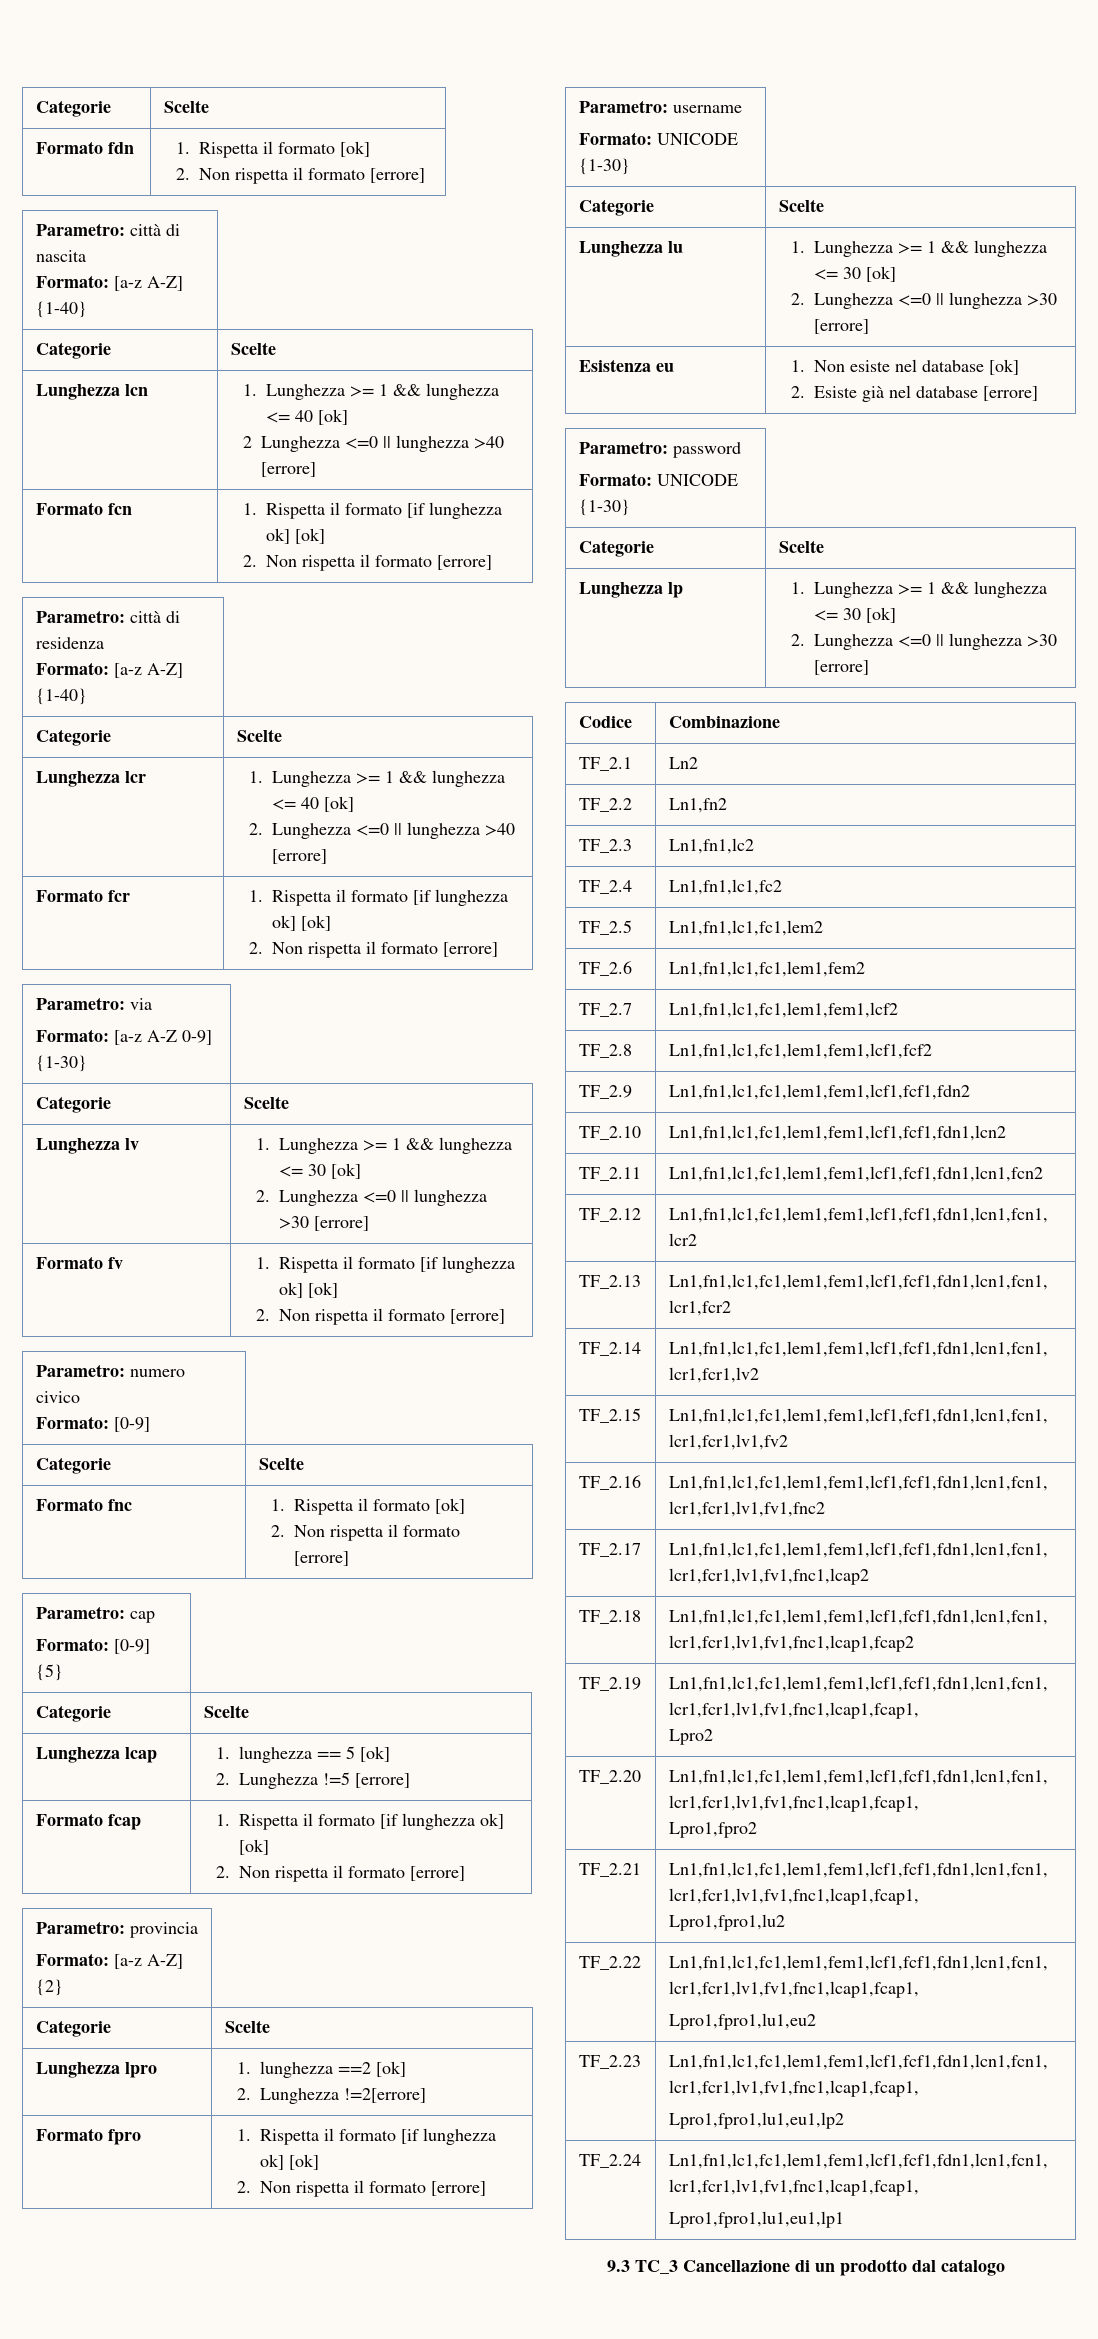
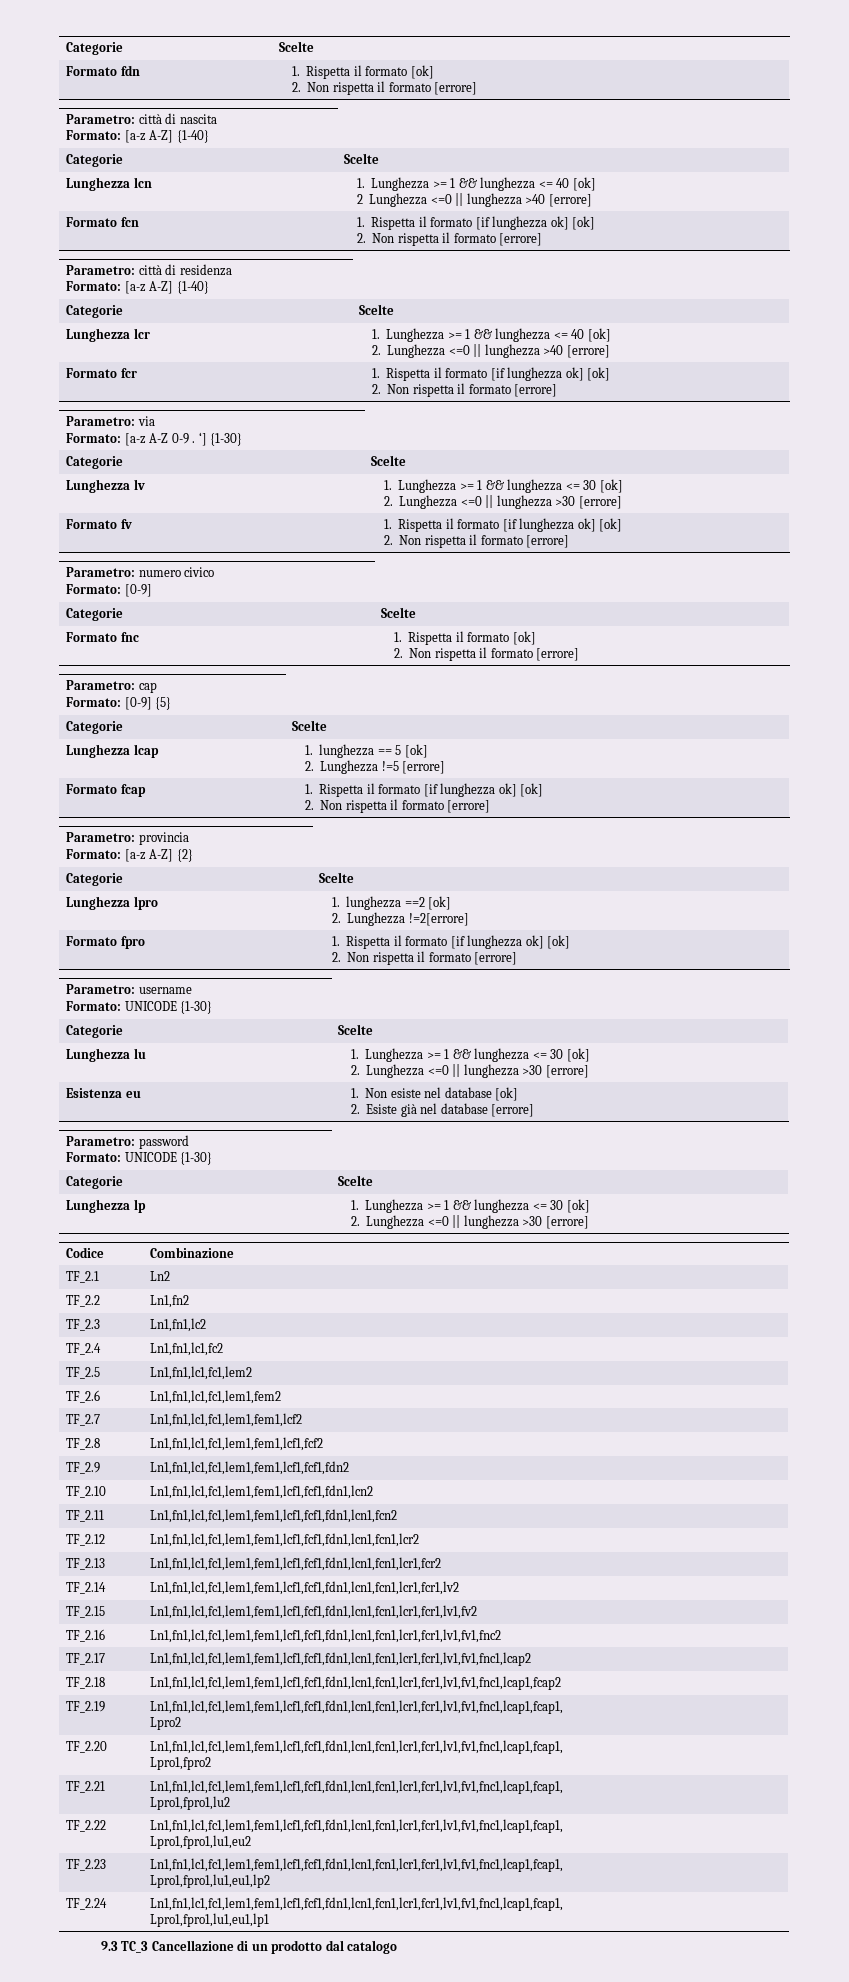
  Parametro: via
- Formato: [a-z A-Z 0-9] {1-30}
+ Formato: [a-z A-Z 0-9 . ‘] {1-30}

